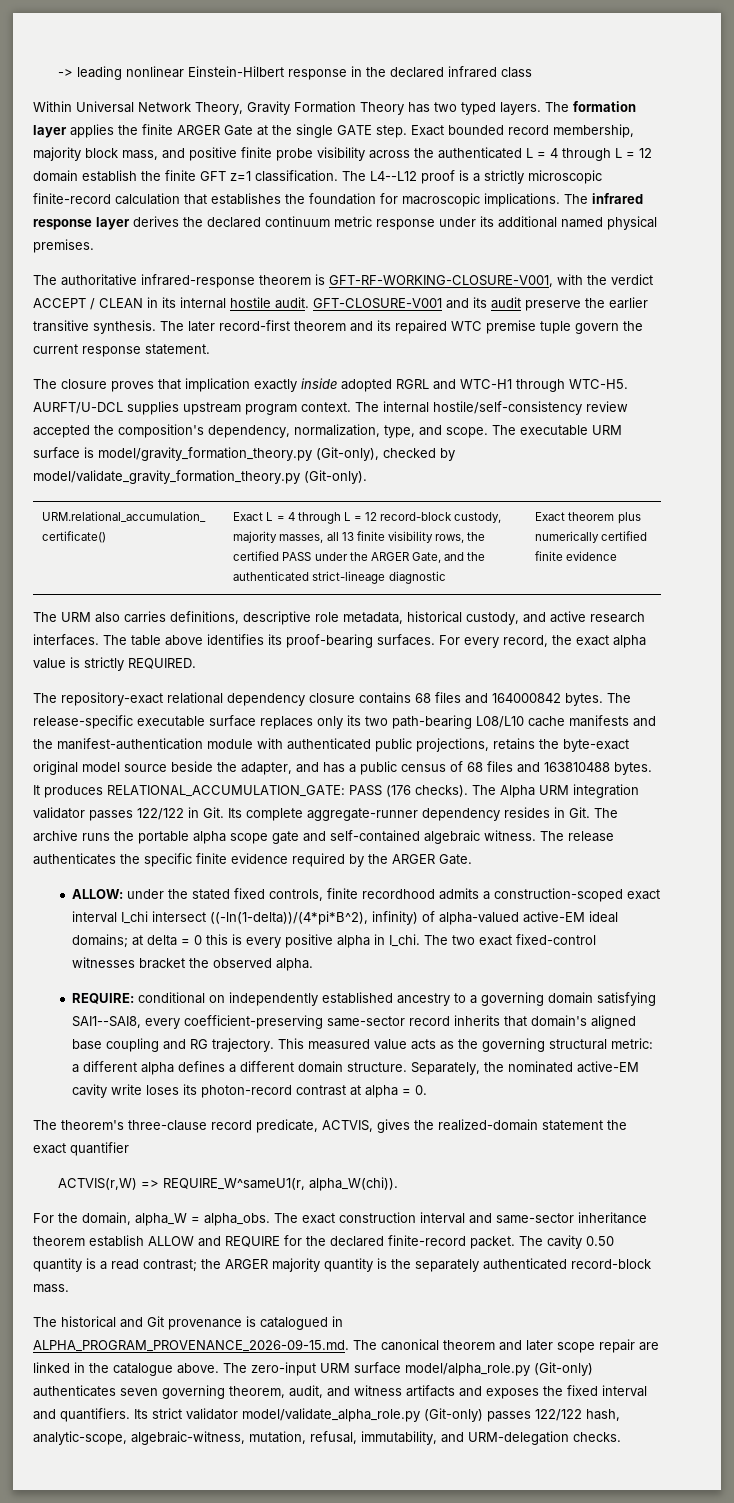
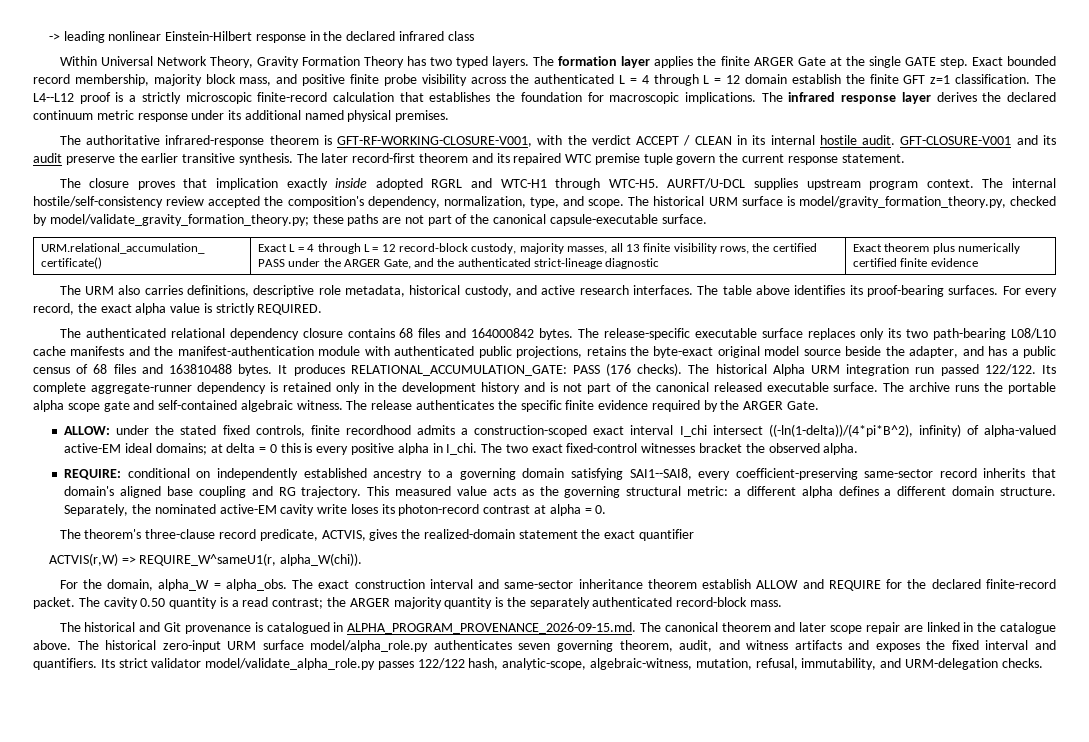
- The executable URM surface is model/gravity_formation_theory.py (Git-only), checked by model/validate_gravity_formation_theory.py (Git-only).
+ The historical URM surface is model/gravity_formation_theory.py, checked by model/validate_gravity_formation_theory.py; these paths are not part of the canonical capsule-executable surface.
- The repository-exact relational dependency closure contains 68 files and 164000842 bytes.
+ The authenticated relational dependency closure contains 68 files and 164000842 bytes.
- The Alpha URM integration validator passes 122/122 in Git. Its complete aggregate-runner dependency resides in Git. The archive runs the portable alpha scope gate and self-contained algebraic witness.
+ The historical Alpha URM integration run passed 122/122. Its complete aggregate-runner dependency is retained only in the development history and is not part of the canonical released executable surface. The archive runs the portable alpha scope gate and self-contained algebraic witness.
- The zero-input URM surface model/alpha_role.py (Git-only) authenticates seven governing theorem, audit, and witness artifacts and exposes the fixed interval and quantifiers.
+ The historical zero-input URM surface model/alpha_role.py authenticates seven governing theorem, audit, and witness artifacts and exposes the fixed interval and quantifiers.
- Its strict validator model/validate_alpha_role.py (Git-only) passes 122/122 hash, analytic-scope, algebraic-witness, mutation, refusal, immutability, and URM-delegation checks.
+ Its strict validator model/validate_alpha_role.py passes 122/122 hash, analytic-scope, algebraic-witness, mutation, refusal, immutability, and URM-delegation checks.

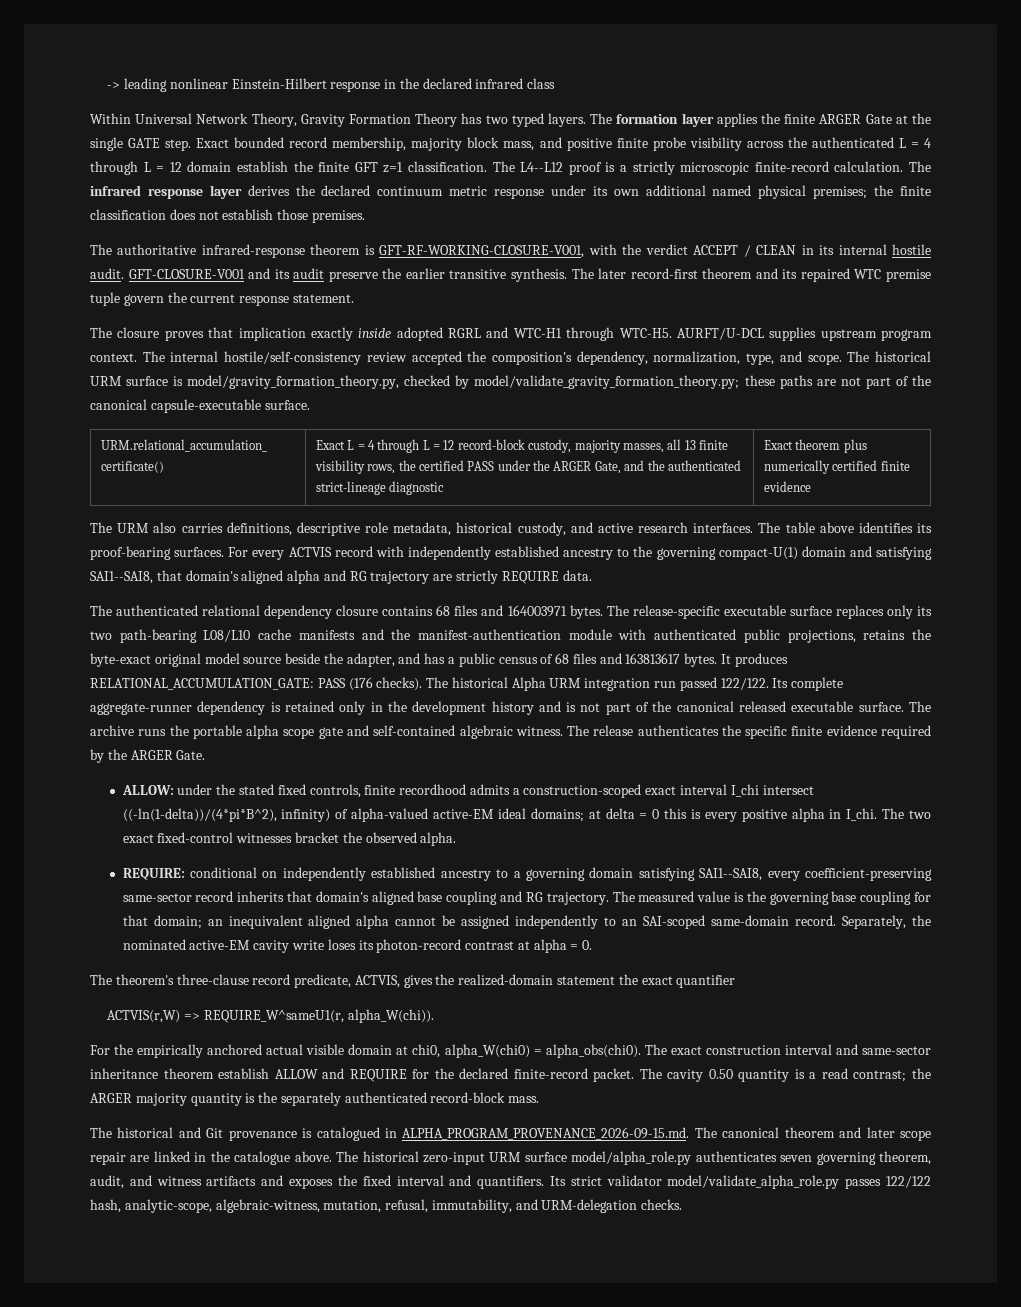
- The L4--L12 proof is a strictly microscopic finite-record calculation that establishes the foundation for macroscopic implications.
+ The L4--L12 proof is a strictly microscopic finite-record calculation.
- The infrared response layer derives the declared continuum metric response under its additional named physical premises.
+ The infrared response layer derives the declared continuum metric response under its own additional named physical premises; the finite classification does not establish those premises.
- For every record, the exact alpha value is strictly REQUIRED.
+ For every ACTVIS record with independently established ancestry to the governing compact-U(1) domain and satisfying SAI1--SAI8, that domain's aligned alpha and RG trajectory are strictly REQUIRE data.
- The authenticated relational dependency closure contains 68 files and 164000842 bytes.
+ The authenticated relational dependency closure contains 68 files and 164003971 bytes.
- The release-specific executable surface replaces only its two path-bearing L08/L10 cache manifests and the manifest-authentication module with authenticated public projections, retains the byte-exact original model source beside the adapter, and has a public census of 68 files and 163810488 bytes.
+ The release-specific executable surface replaces only its two path-bearing L08/L10 cache manifests and the manifest-authentication module with authenticated public projections, retains the byte-exact original model source beside the adapter, and has a public census of 68 files and 163813617 bytes.
- This measured value acts as the governing structural metric: a different alpha defines a different domain structure.
+ The measured value is the governing base coupling for that domain; an inequivalent aligned alpha cannot be assigned independently to an SAI-scoped same-domain record.
- For the domain, alpha_W = alpha_obs.
+ For the empirically anchored actual visible domain at chi0, alpha_W(chi0) = alpha_obs(chi0).

